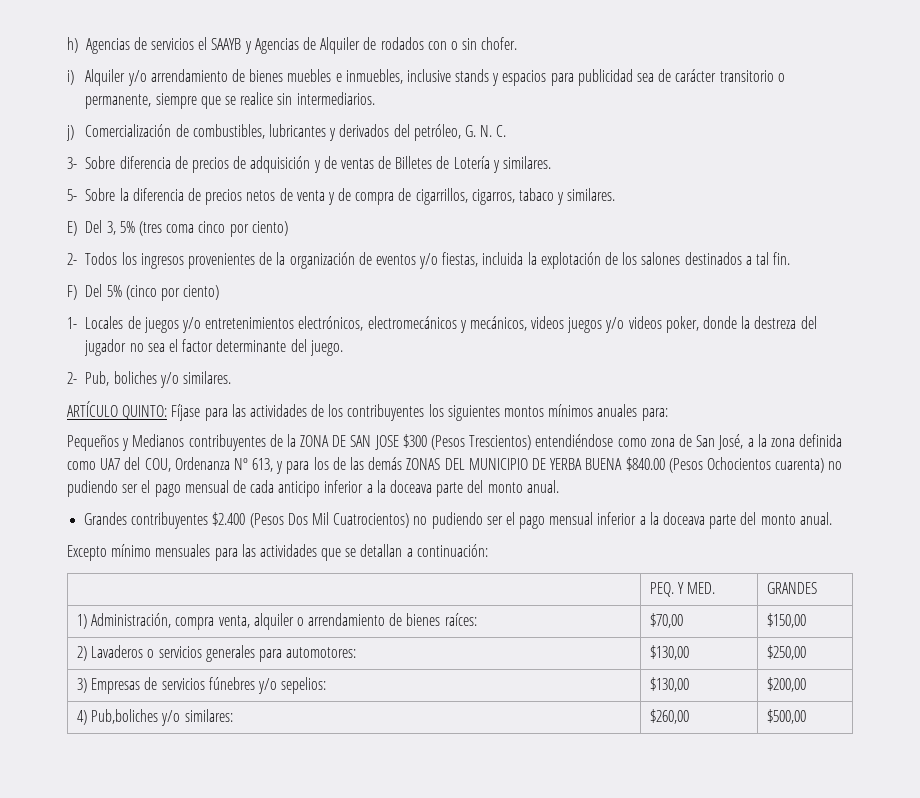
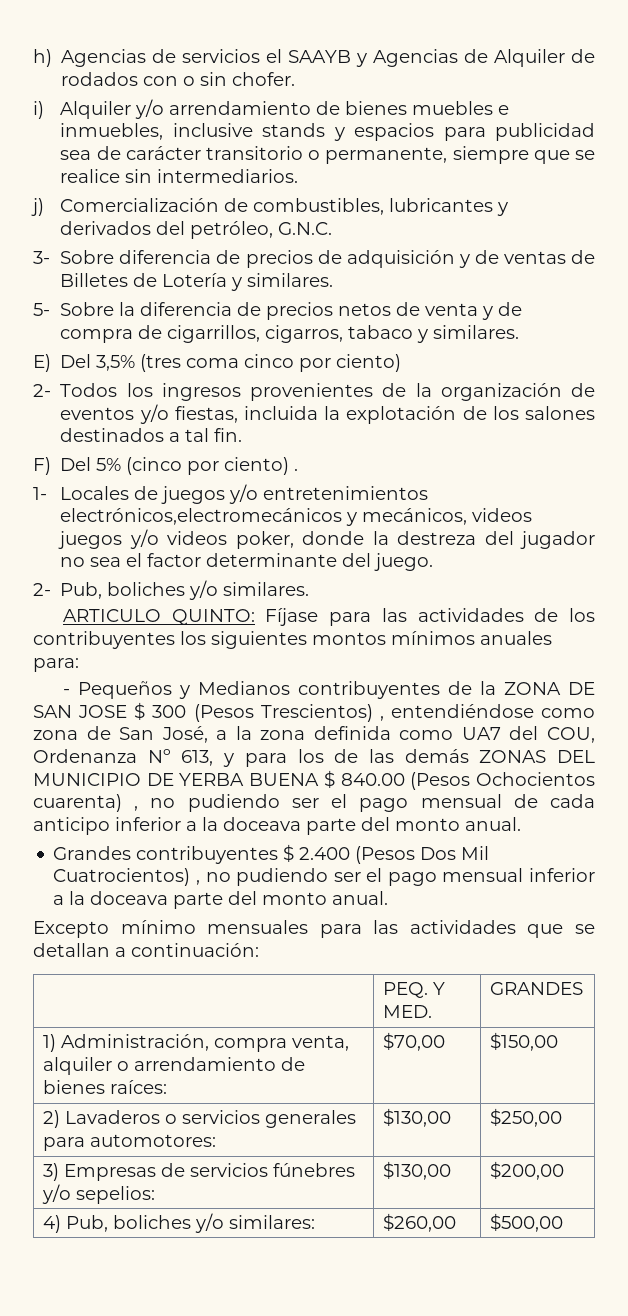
- j) Comercialización de combustibles, lubricantes y derivados del petróleo, G. N. C.
+ j) Comercialización de combustibles, lubricantes y derivados del petróleo, G.N.C.
- E) Del 3, 5% (tres coma cinco por ciento)
+ E) Del 3,5% (tres coma cinco por ciento)
- F) Del 5% (cinco por ciento)
+ F) Del 5% (cinco por ciento) .
- 1- Locales de juegos y/o entretenimientos electrónicos, electromecánicos y mecánicos, videos juegos y/o videos poker, donde la destreza del jugador no sea el factor determinante del juego.
+ 1- Locales de juegos y/o entretenimientos electrónicos,electromecánicos y mecánicos, videos juegos y/o videos poker, donde la destreza del jugador no sea el factor determinante del juego.
- ARTÍCULO QUINTO: Fíjase para las actividades de los contribuyentes los siguientes montos mínimos anuales para:
+ ARTICULO QUINTO: Fíjase para las actividades de los contribuyentes los siguientes montos mínimos anuales para:
- Pequeños y Medianos contribuyentes de la ZONA DE SAN JOSE $300 (Pesos Trescientos) entendiéndose como zona de San José, a la zona definida como UA7 del COU, Ordenanza Nº 613, y para los de las demás ZONAS DEL MUNICIPIO DE YERBA BUENA $840.00 (Pesos Ochocientos cuarenta) no pudiendo ser el pago mensual de cada anticipo inferior a la doceava parte del monto anual.
+ - Pequeños y Medianos contribuyentes de la ZONA DE SAN JOSE $ 300 (Pesos Trescientos) , entendiéndose como zona de San José, a la zona definida como UA7 del COU, Ordenanza Nº 613, y para los de las demás ZONAS DEL MUNICIPIO DE YERBA BUENA $ 840.00 (Pesos Ochocientos cuarenta) , no pudiendo ser el pago mensual de cada anticipo inferior a la doceava parte del monto anual.
- Grandes contribuyentes $2.400 (Pesos Dos Mil Cuatrocientos) no pudiendo ser el pago mensual inferior a la doceava parte del monto anual.
+ Grandes contribuyentes $ 2.400 (Pesos Dos Mil Cuatrocientos) , no pudiendo ser el pago mensual inferior a la doceava parte del monto anual.
- 4) Pub,boliches y/o similares: | $260,00 | $500,00
+ 4) Pub, boliches y/o similares: | $260,00 | $500,00

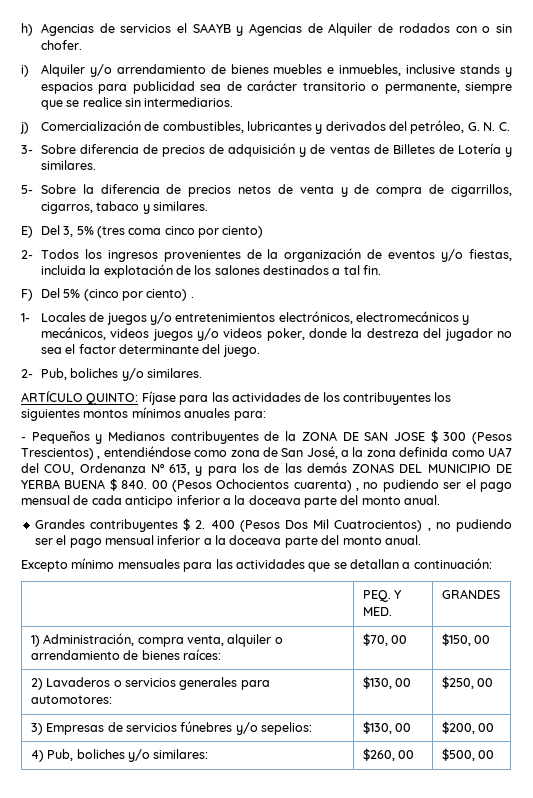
- j) Comercialización de combustibles, lubricantes y derivados del petróleo, G.N.C.
+ j) Comercialización de combustibles, lubricantes y derivados del petróleo, G. N. C.
- E) Del 3,5% (tres coma cinco por ciento)
+ E) Del 3, 5% (tres coma cinco por ciento)
- 1- Locales de juegos y/o entretenimientos electrónicos,electromecánicos y mecánicos, videos juegos y/o videos poker, donde la destreza del jugador no sea el factor determinante del juego.
+ 1- Locales de juegos y/o entretenimientos electrónicos, electromecánicos y mecánicos, videos juegos y/o videos poker, donde la destreza del jugador no sea el factor determinante del juego.
- ARTICULO QUINTO: Fíjase para las actividades de los contribuyentes los siguientes montos mínimos anuales para:
+ ARTÍCULO QUINTO: Fíjase para las actividades de los contribuyentes los siguientes montos mínimos anuales para:
- - Pequeños y Medianos contribuyentes de la ZONA DE SAN JOSE $ 300 (Pesos Trescientos) , entendiéndose como zona de San José, a la zona definida como UA7 del COU, Ordenanza Nº 613, y para los de las demás ZONAS DEL MUNICIPIO DE YERBA BUENA $ 840.00 (Pesos Ochocientos cuarenta) , no pudiendo ser el pago mensual de cada anticipo inferior a la doceava parte del monto anual.
+ - Pequeños y Medianos contribuyentes de la ZONA DE SAN JOSE $ 300 (Pesos Trescientos) , entendiéndose como zona de San José, a la zona definida como UA7 del COU, Ordenanza Nº 613, y para los de las demás ZONAS DEL MUNICIPIO DE YERBA BUENA $ 840. 00 (Pesos Ochocientos cuarenta) , no pudiendo ser el pago mensual de cada anticipo inferior a la doceava parte del monto anual.
- Grandes contribuyentes $ 2.400 (Pesos Dos Mil Cuatrocientos) , no pudiendo ser el pago mensual inferior a la doceava parte del monto anual.
+ Grandes contribuyentes $ 2. 400 (Pesos Dos Mil Cuatrocientos) , no pudiendo ser el pago mensual inferior a la doceava parte del monto anual.
- 1) Administración, compra venta, alquiler o arrendamiento de bienes raíces: | $70,00 | $150,00
+ 1) Administración, compra venta, alquiler o arrendamiento de bienes raíces: | $70, 00 | $150, 00
- 2) Lavaderos o servicios generales para automotores: | $130,00 | $250,00
+ 2) Lavaderos o servicios generales para automotores: | $130, 00 | $250, 00
- 3) Empresas de servicios fúnebres y/o sepelios: | $130,00 | $200,00
+ 3) Empresas de servicios fúnebres y/o sepelios: | $130, 00 | $200, 00
- 4) Pub, boliches y/o similares: | $260,00 | $500,00
+ 4) Pub, boliches y/o similares: | $260, 00 | $500, 00

